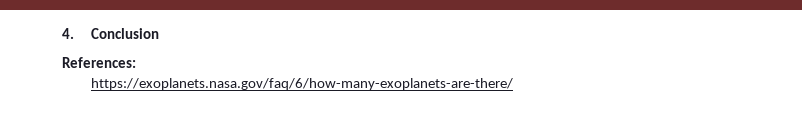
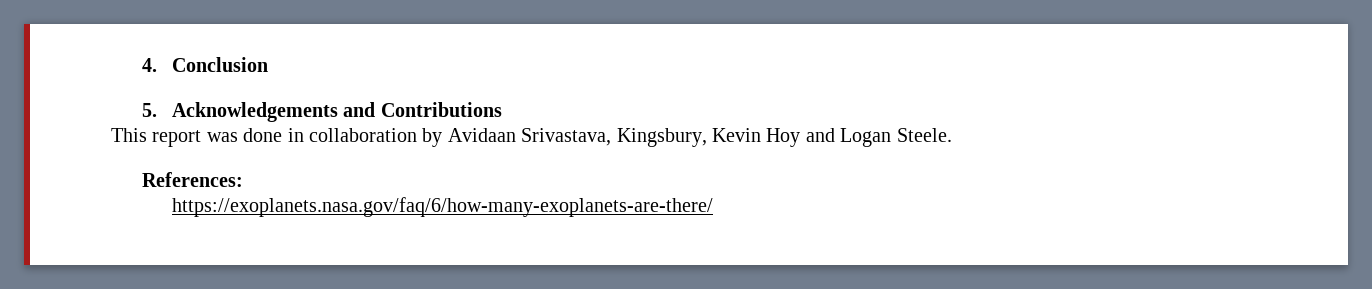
+ 5. Acknowledgements and Contributions
+ This report was done in collaboration by Avidaan Srivastava, Kingsbury, Kevin Hoy and Logan Steele.

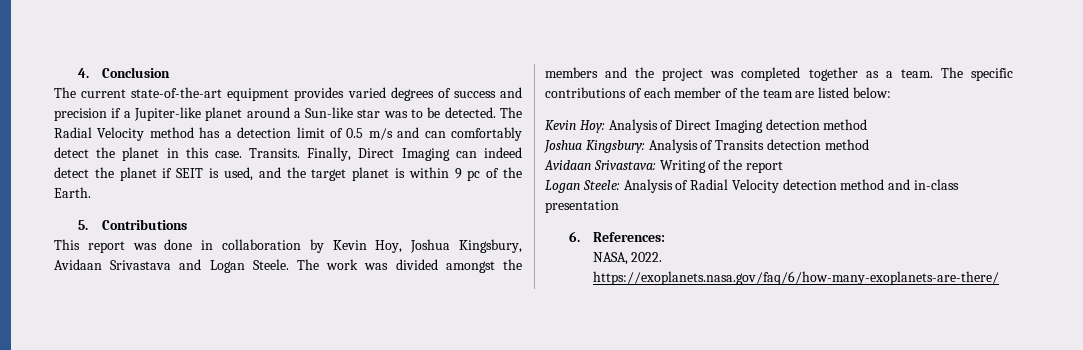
+ The current state-of-the-art equipment provides varied degrees of success and precision if a Jupiter-like planet around a Sun-like star was to be detected. The Radial Velocity method has a detection limit of 0.5 m/s and can comfortably detect the planet in this case. Transits. Finally, Direct Imaging can indeed detect the planet if SEIT is used, and the target planet is within 9 pc of the Earth.
- 5. Acknowledgements and Contributions
+ 5. Contributions
- This report was done in collaboration by Avidaan Srivastava, Kingsbury, Kevin Hoy and Logan Steele.
- References:
+ This report was done in collaboration by Kevin Hoy, Joshua Kingsbury, Avidaan Srivastava and Logan Steele. The work was divided amongst the members and the project was completed together as a team. The specific contributions of each member of the team are listed below:
+ Kevin Hoy: Analysis of Direct Imaging detection method
+ Joshua Kingsbury: Analysis of Transits detection method
+ Avidaan Srivastava: Writing of the report
+ Logan Steele: Analysis of Radial Velocity detection method and in-class presentation
+ 6. References:
- https://exoplanets.nasa.gov/faq/6/how-many-exoplanets-are-there/
+ NASA, 2022. https://exoplanets.nasa.gov/faq/6/how-many-exoplanets-are-there/

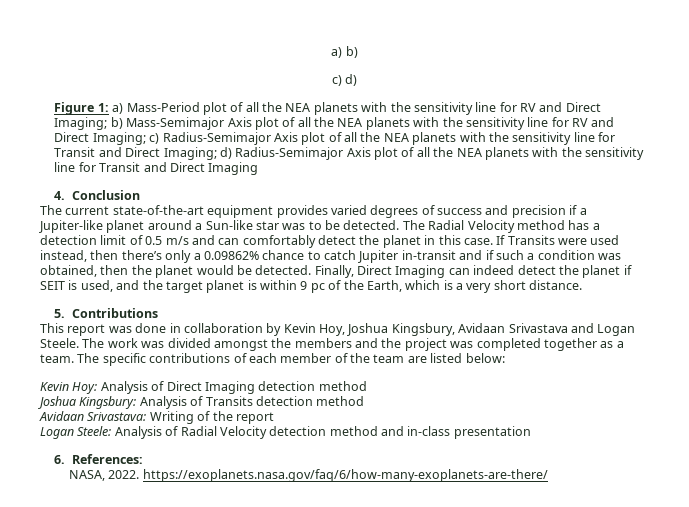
+ a) b)
+ c) d)
+ Figure 1: a) Mass-Period plot of all the NEA planets with the sensitivity line for RV and Direct Imaging; b) Mass-Semimajor Axis plot of all the NEA planets with the sensitivity line for RV and Direct Imaging; c) Radius-Semimajor Axis plot of all the NEA planets with the sensitivity line for Transit and Direct Imaging; d) Radius-Semimajor Axis plot of all the NEA planets with the sensitivity line for Transit and Direct Imaging
- Transits.
+ If Transits were used instead, then there’s only a 0.09862% chance to catch Jupiter in-transit and if such a condition was obtained, then the planet would be detected.
- Finally, Direct Imaging can indeed detect the planet if SEIT is used, and the target planet is within 9 pc of the Earth.
+ Finally, Direct Imaging can indeed detect the planet if SEIT is used, and the target planet is within 9 pc of the Earth, which is a very short distance.

